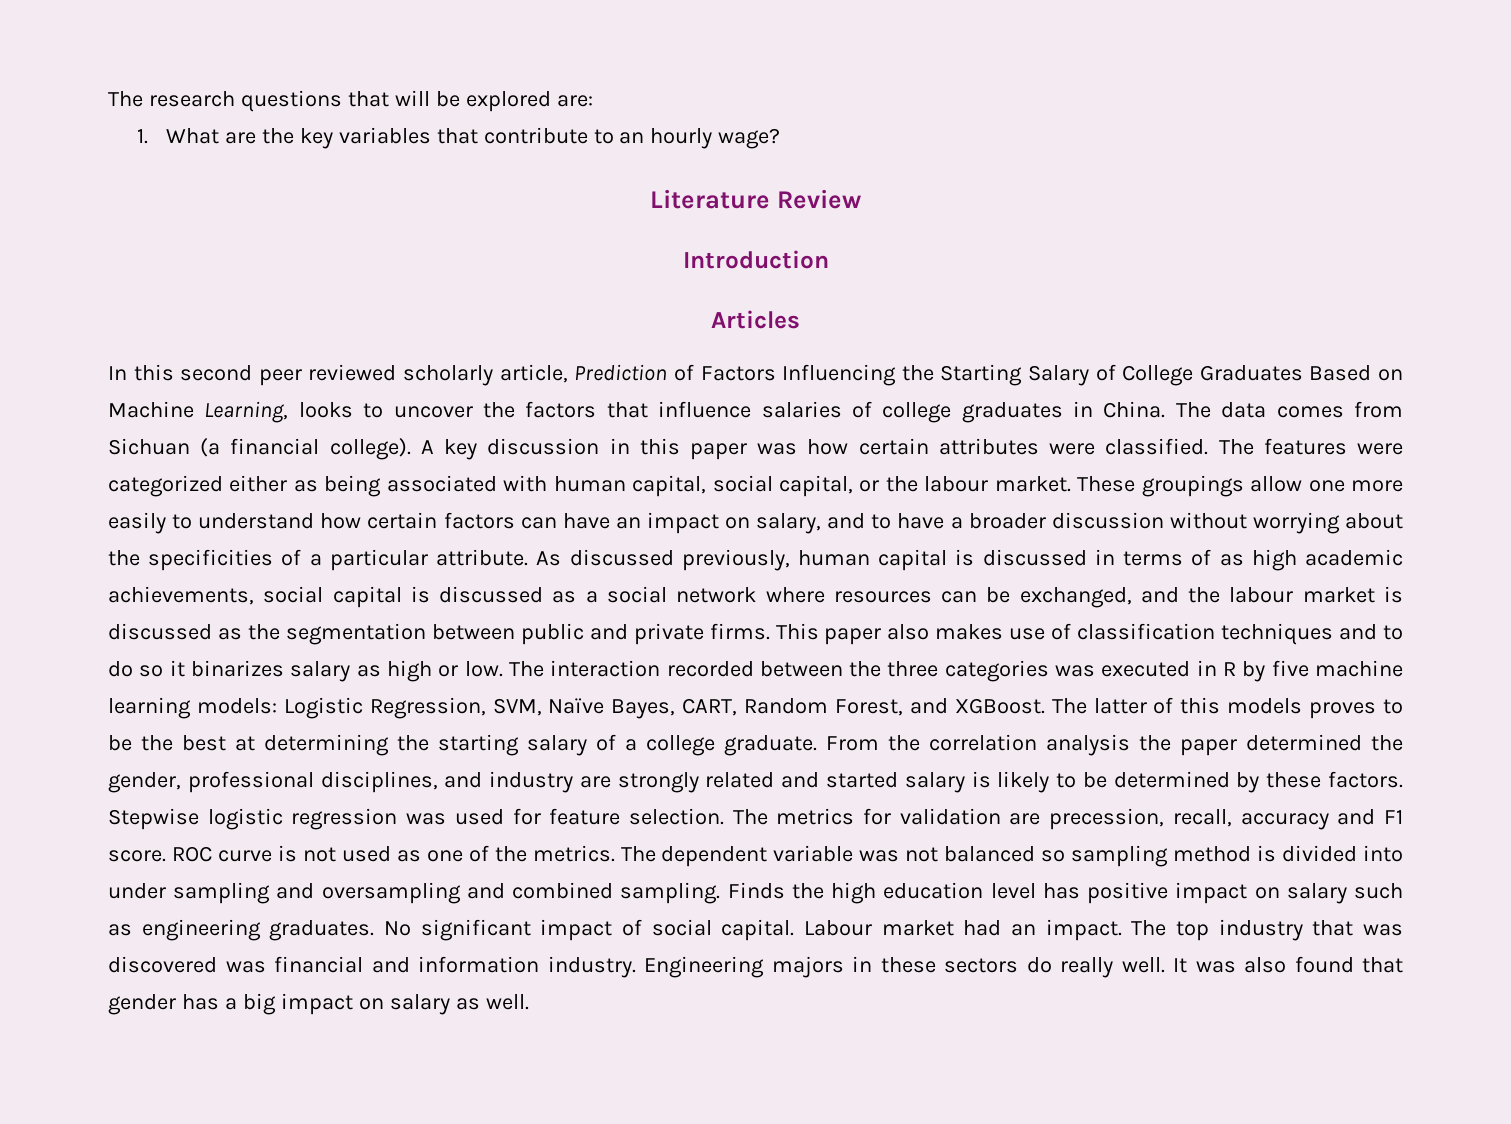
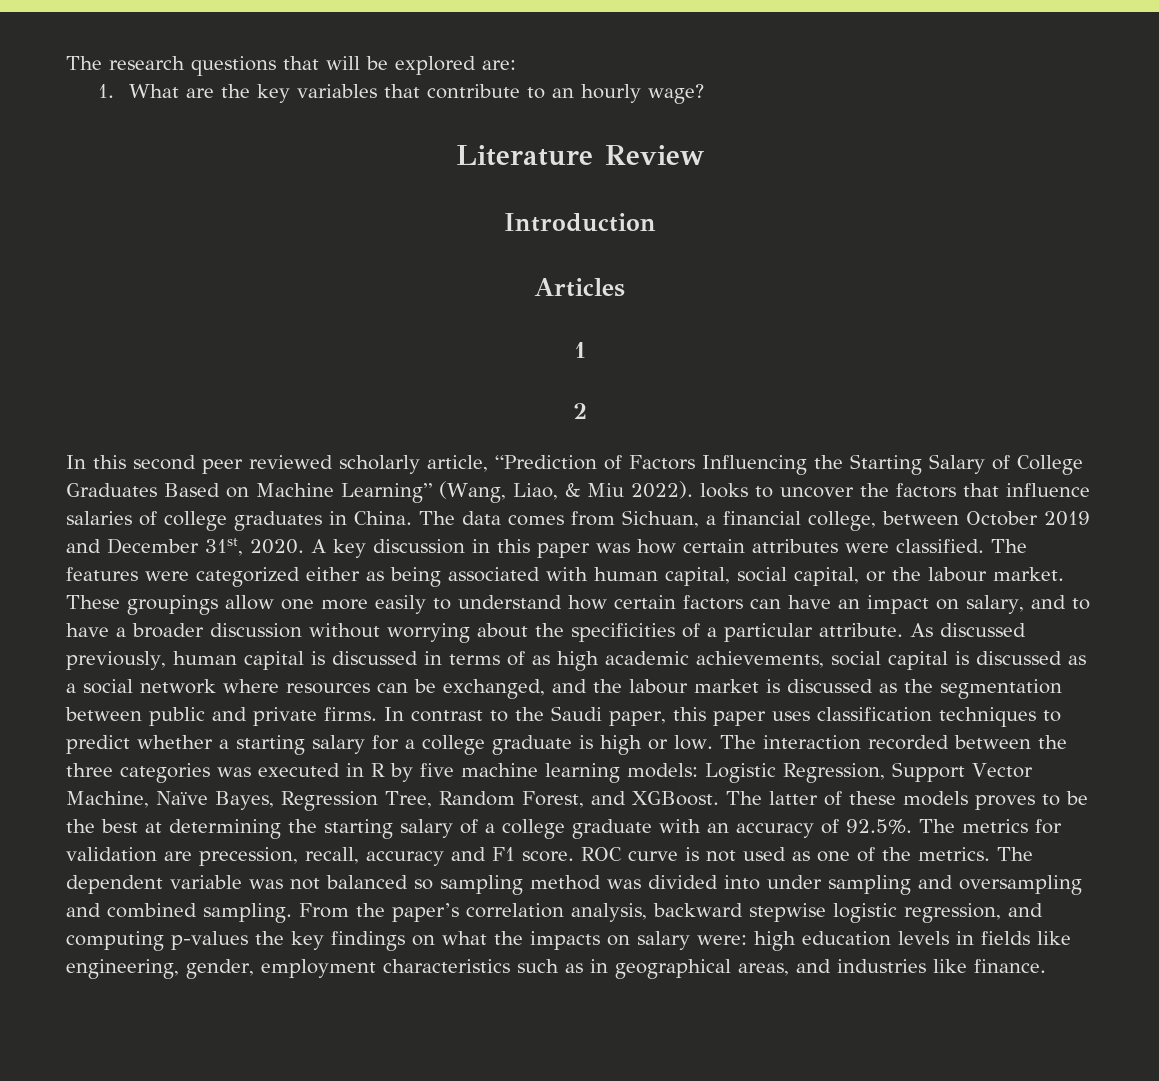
+ 1
+ 2
- In this second peer reviewed scholarly article, Prediction of Factors Influencing the Starting Salary of College Graduates Based on Machine Learning, looks to uncover the factors that influence salaries of college graduates in China.
+ In this second peer reviewed scholarly article, “Prediction of Factors Influencing the Starting Salary of College Graduates Based on Machine Learning” (Wang, Liao, & Miu 2022). looks to uncover the factors that influence salaries of college graduates in China.
- The data comes from Sichuan (a financial college).
+ The data comes from Sichuan, a financial college, between October 2019 and December 31st, 2020.
- This paper also makes use of classification techniques and to do so it binarizes salary as high or low.
+ In contrast to the Saudi paper, this paper uses classification techniques to predict whether a starting salary for a college graduate is high or low.
- The interaction recorded between the three categories was executed in R by five machine learning models: Logistic Regression, SVM, Naïve Bayes, CART, Random Forest, and XGBoost.
+ The interaction recorded between the three categories was executed in R by five machine learning models: Logistic Regression, Support Vector Machine, Naïve Bayes, Regression Tree, Random Forest, and XGBoost.
- The latter of this models proves to be the best at determining the starting salary of a college graduate. From the correlation analysis the paper determined the gender, professional disciplines, and industry are strongly related and started salary is likely to be determined by these factors. Stepwise logistic regression was used for feature selection. The metrics for validation are precession, recall, accuracy and F1 score.
+ The latter of these models proves to be the best at determining the starting salary of a college graduate with an accuracy of 92.5%. The metrics for validation are precession, recall, accuracy and F1 score.
- The dependent variable was not balanced so sampling method is divided into under sampling and oversampling and combined sampling.
+ The dependent variable was not balanced so sampling method was divided into under sampling and oversampling and combined sampling.
- Finds the high education level has positive impact on salary such as engineering graduates. No significant impact of social capital. Labour market had an impact. The top industry that was discovered was financial and information industry. Engineering majors in these sectors do really well. It was also found that gender has a big impact on salary as well.
+ From the paper’s correlation analysis, backward stepwise logistic regression, and computing p-values the key findings on what the impacts on salary were: high education levels in fields like engineering, gender, employment characteristics such as in geographical areas, and industries like finance.

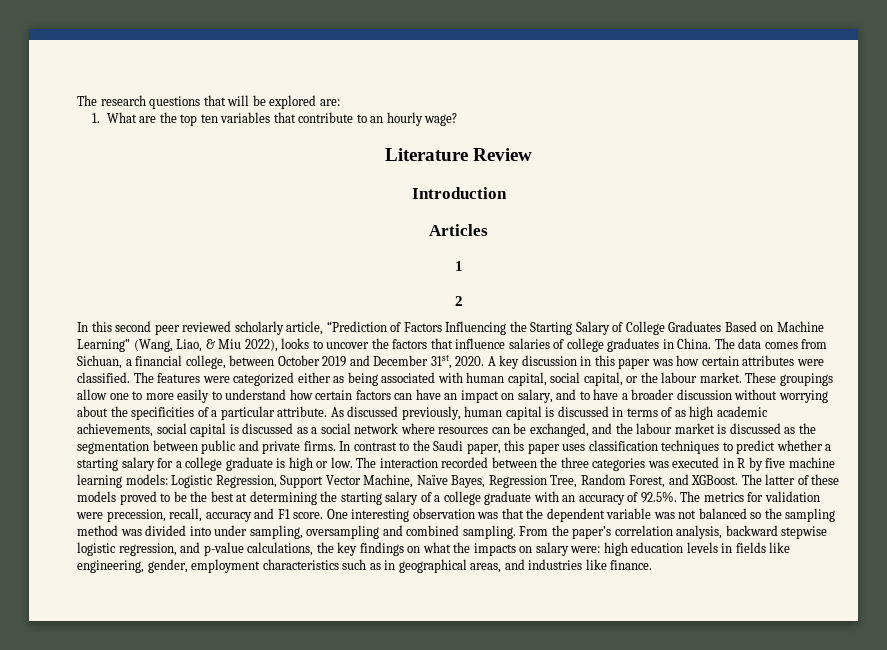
- 1. What are the key variables that contribute to an hourly wage?
+ 1. What are the top ten variables that contribute to an hourly wage?
- In this second peer reviewed scholarly article, “Prediction of Factors Influencing the Starting Salary of College Graduates Based on Machine Learning” (Wang, Liao, & Miu 2022). looks to uncover the factors that influence salaries of college graduates in China.
+ In this second peer reviewed scholarly article, “Prediction of Factors Influencing the Starting Salary of College Graduates Based on Machine Learning” (Wang, Liao, & Miu 2022), looks to uncover the factors that influence salaries of college graduates in China.
- These groupings allow one more easily to understand how certain factors can have an impact on salary, and to have a broader discussion without worrying about the specificities of a particular attribute.
+ These groupings allow one to more easily to understand how certain factors can have an impact on salary, and to have a broader discussion without worrying about the specificities of a particular attribute.
- The latter of these models proves to be the best at determining the starting salary of a college graduate with an accuracy of 92.5%. The metrics for validation are precession, recall, accuracy and F1 score.
+ The latter of these models proved to be the best at determining the starting salary of a college graduate with an accuracy of 92.5%. The metrics for validation were precession, recall, accuracy and F1 score.
- ROC curve is not used as one of the metrics. The dependent variable was not balanced so sampling method was divided into under sampling and oversampling and combined sampling.
+ One interesting observation was that the dependent variable was not balanced so the sampling method was divided into under sampling, oversampling and combined sampling.
- From the paper’s correlation analysis, backward stepwise logistic regression, and computing p-values the key findings on what the impacts on salary were: high education levels in fields like engineering, gender, employment characteristics such as in geographical areas, and industries like finance.
+ From the paper’s correlation analysis, backward stepwise logistic regression, and p-value calculations, the key findings on what the impacts on salary were: high education levels in fields like engineering, gender, employment characteristics such as in geographical areas, and industries like finance.

